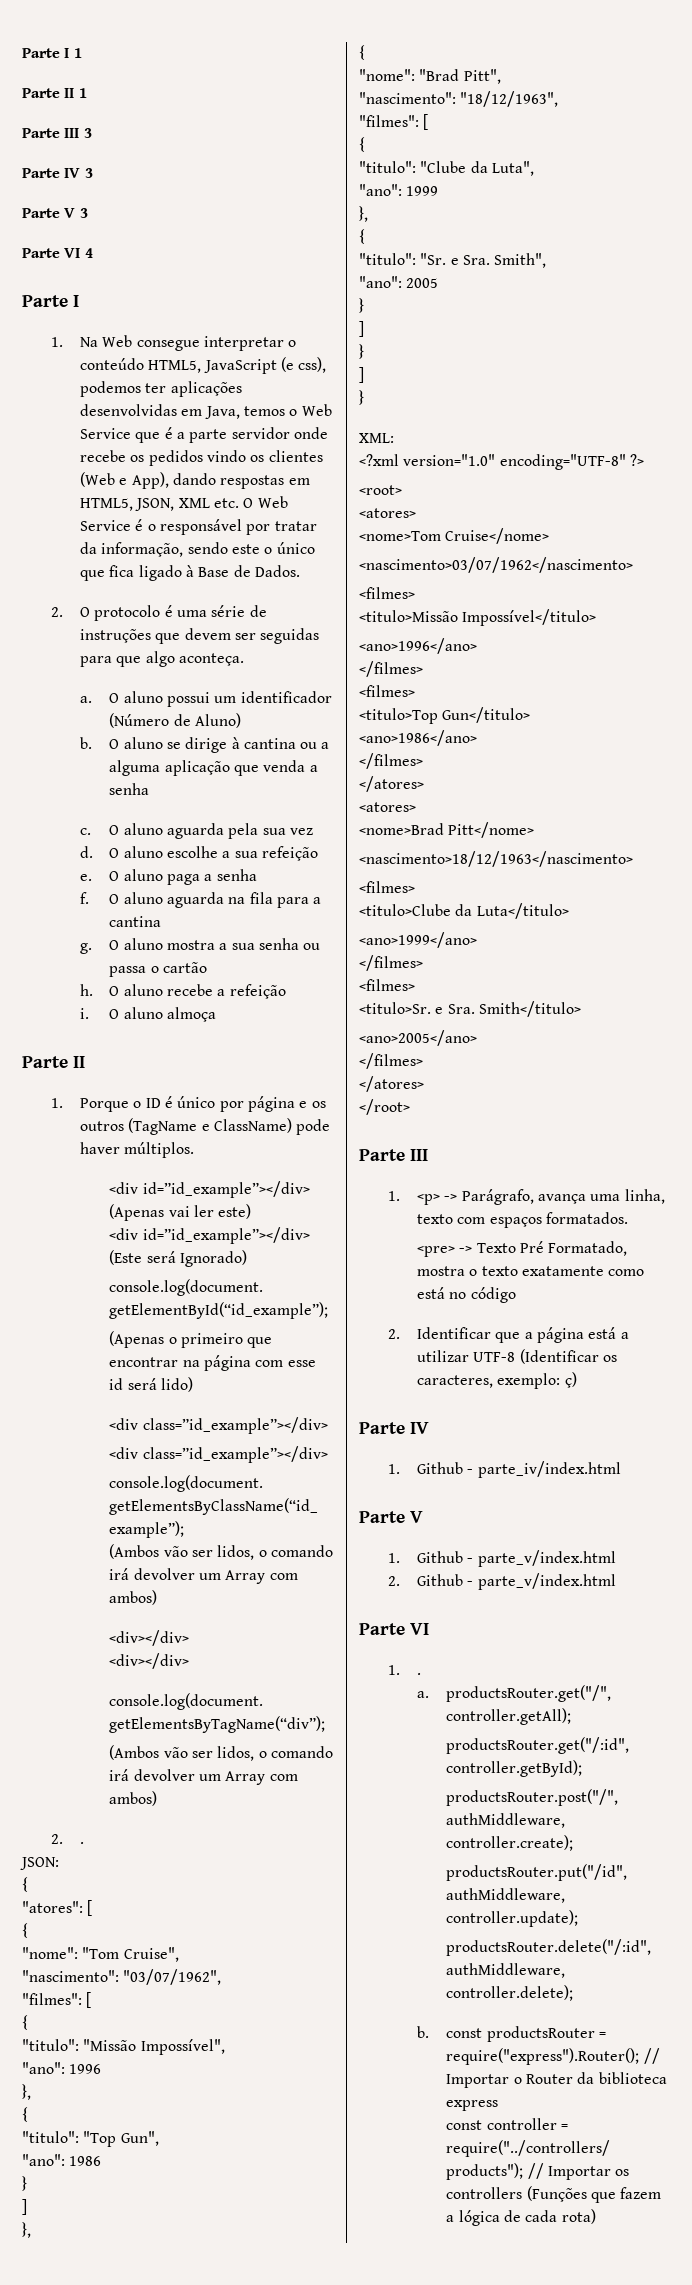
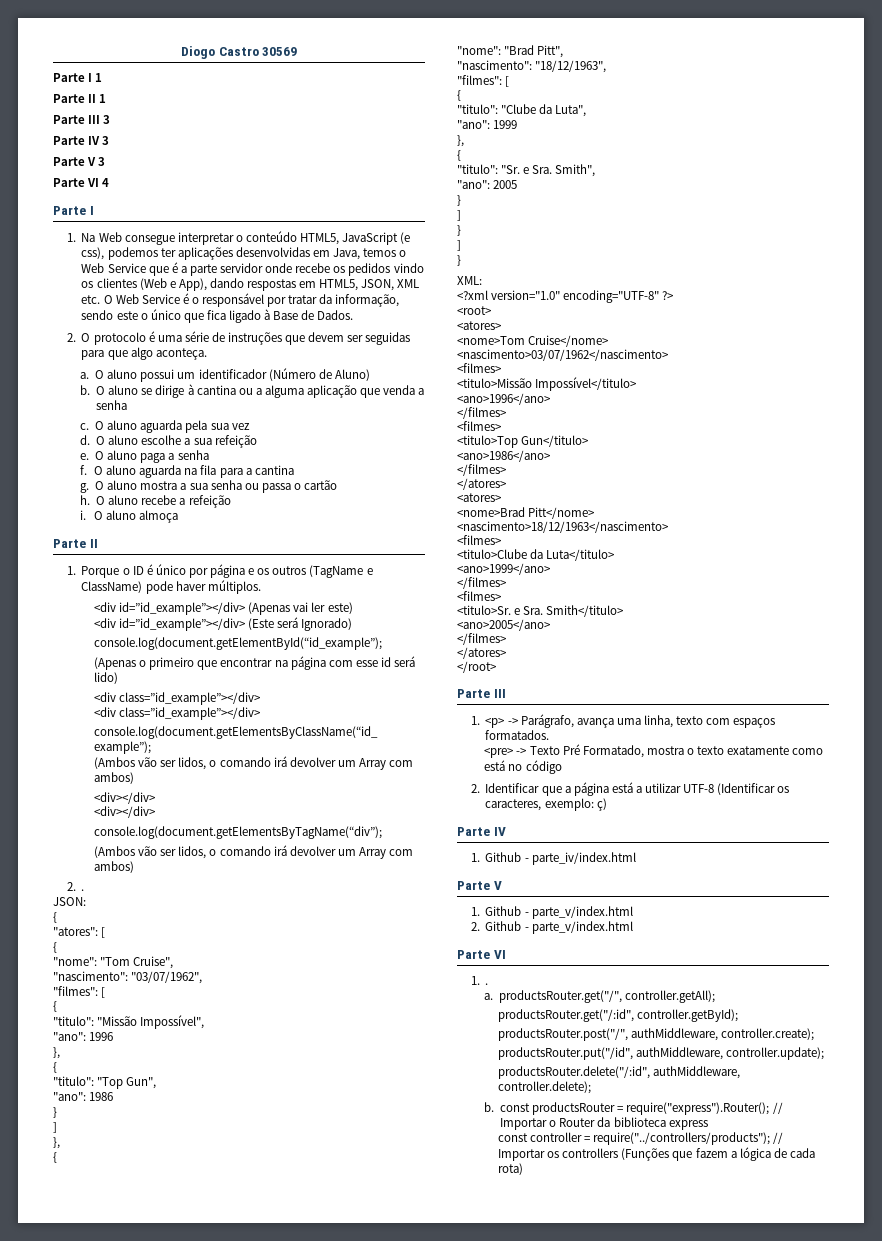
+ Diogo Castro 30569

